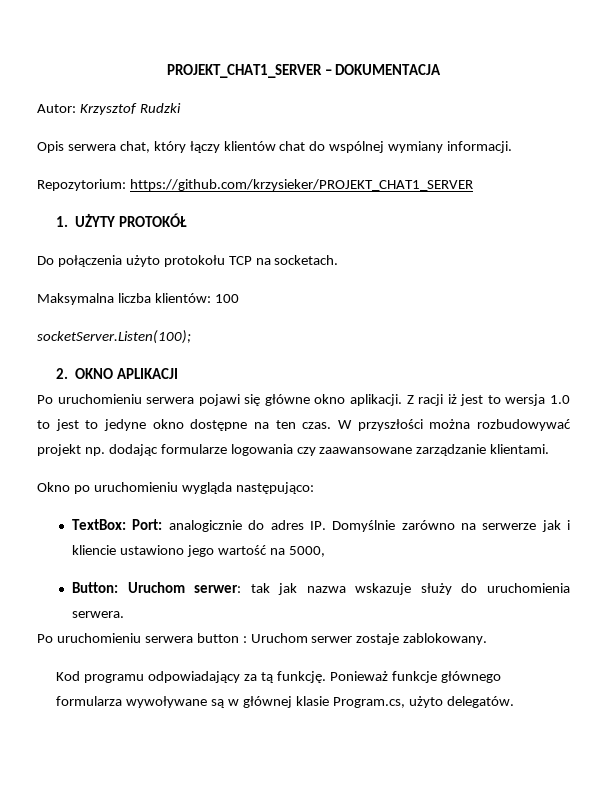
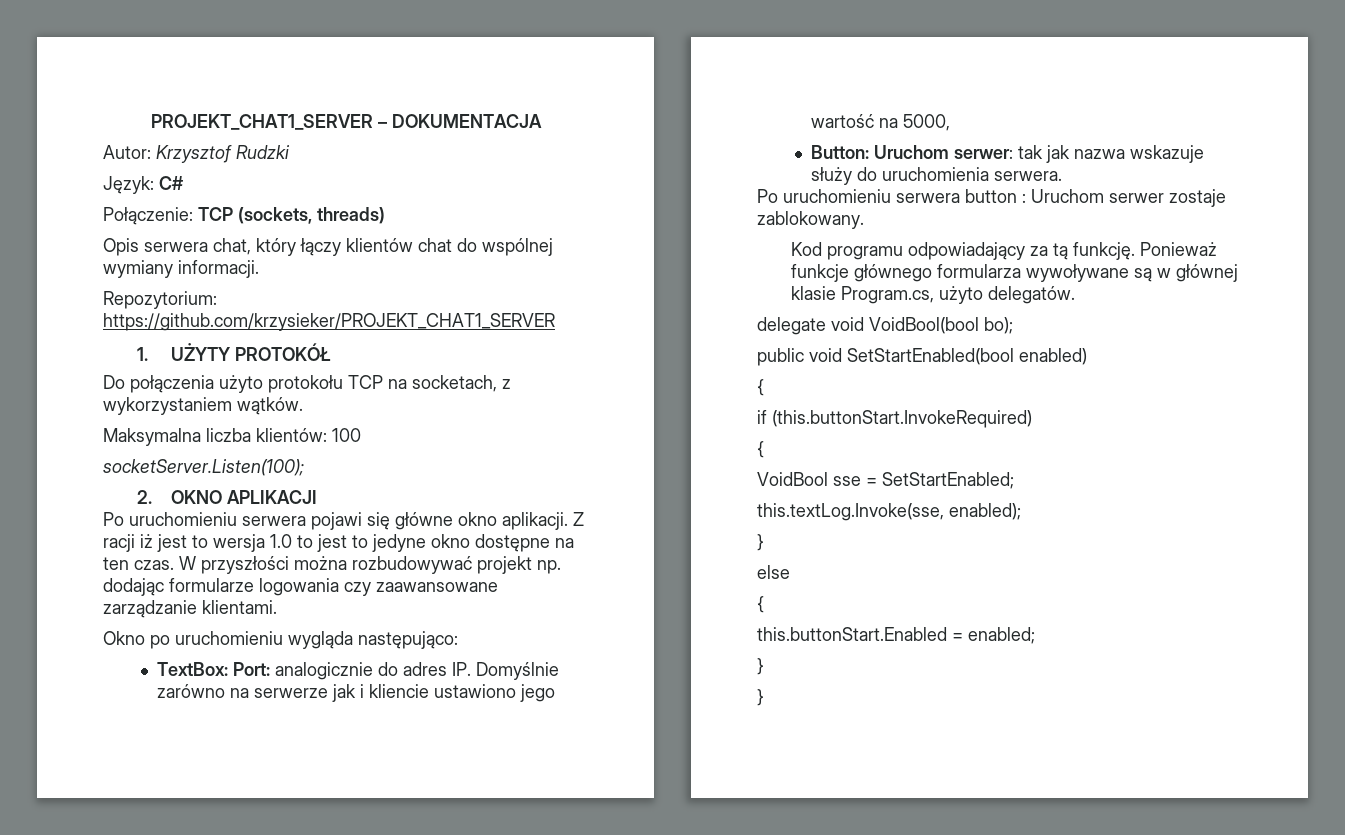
+ Język: C#
+ Połączenie: TCP (sockets, threads)
- Do połączenia użyto protokołu TCP na socketach.
+ Do połączenia użyto protokołu TCP na socketach, z wykorzystaniem wątków.
+ delegate void VoidBool(bool bo);
+ public void SetStartEnabled(bool enabled)
+ {
+ if (this.buttonStart.InvokeRequired)
+ {
+ VoidBool sse = SetStartEnabled;
+ this.textLog.Invoke(sse, enabled);
+ }
+ else
+ {
+ this.buttonStart.Enabled = enabled;
+ }
+ }

